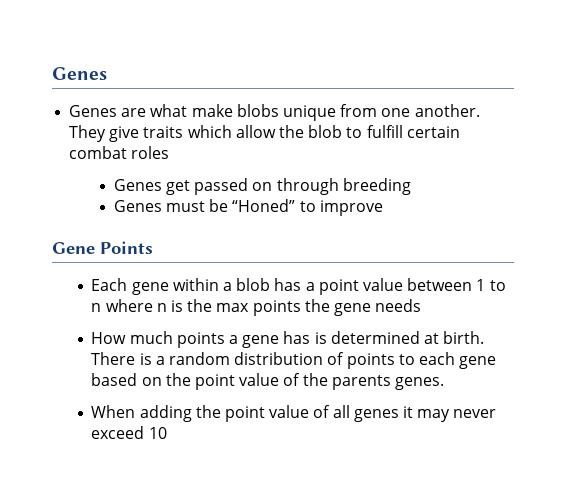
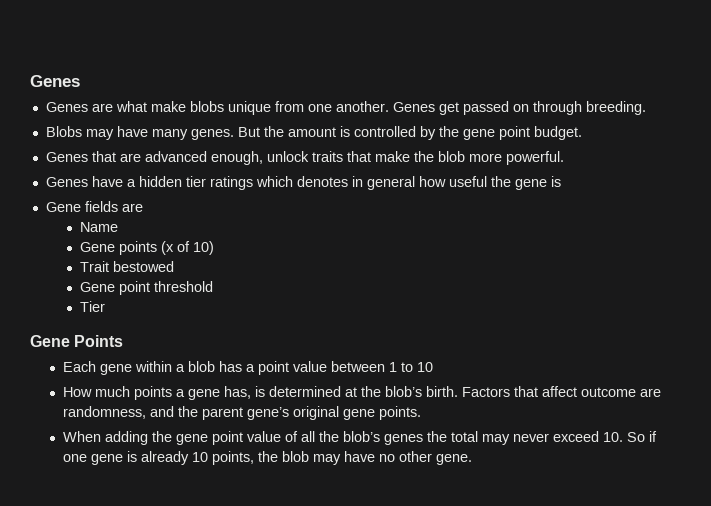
- Genes are what make blobs unique from one another. They give traits which allow the blob to fulfill certain combat roles
- Genes get passed on through breeding
- Genes must be “Honed” to improve
+ Genes are what make blobs unique from one another. Genes get passed on through breeding.
+ Blobs may have many genes. But the amount is controlled by the gene point budget.
+ Genes that are advanced enough, unlock traits that make the blob more powerful.
+ Genes have a hidden tier ratings which denotes in general how useful the gene is
+ Gene fields are
+ Name
+ Gene points (x of 10)
+ Trait bestowed
+ Gene point threshold
+ Tier
- Each gene within a blob has a point value between 1 to n where n is the max points the gene needs
+ Each gene within a blob has a point value between 1 to 10
- How much points a gene has is determined at birth. There is a random distribution of points to each gene based on the point value of the parents genes.
+ How much points a gene has, is determined at the blob’s birth. Factors that affect outcome are randomness, and the parent gene’s original gene points.
- When adding the point value of all genes it may never exceed 10
+ When adding the gene point value of all the blob’s genes the total may never exceed 10. So if one gene is already 10 points, the blob may have no other gene.

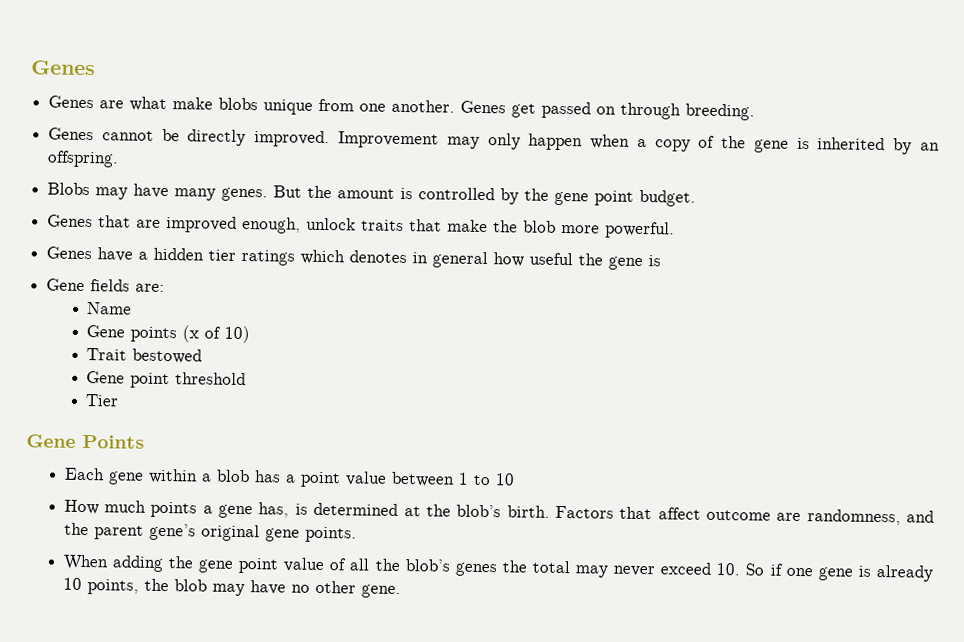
+ Genes cannot be directly improved. Improvement may only happen when a copy of the gene is inherited by an offspring.
- Genes that are advanced enough, unlock traits that make the blob more powerful.
+ Genes that are improved enough, unlock traits that make the blob more powerful.
- Gene fields are
+ Gene fields are:

